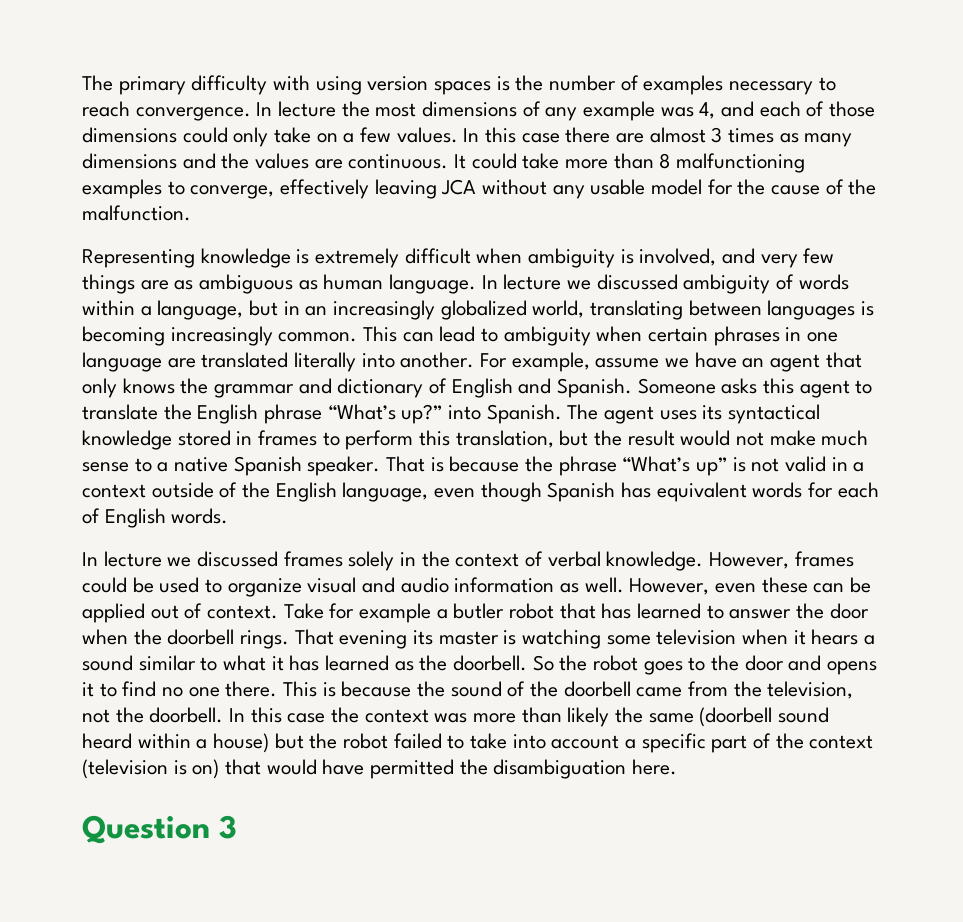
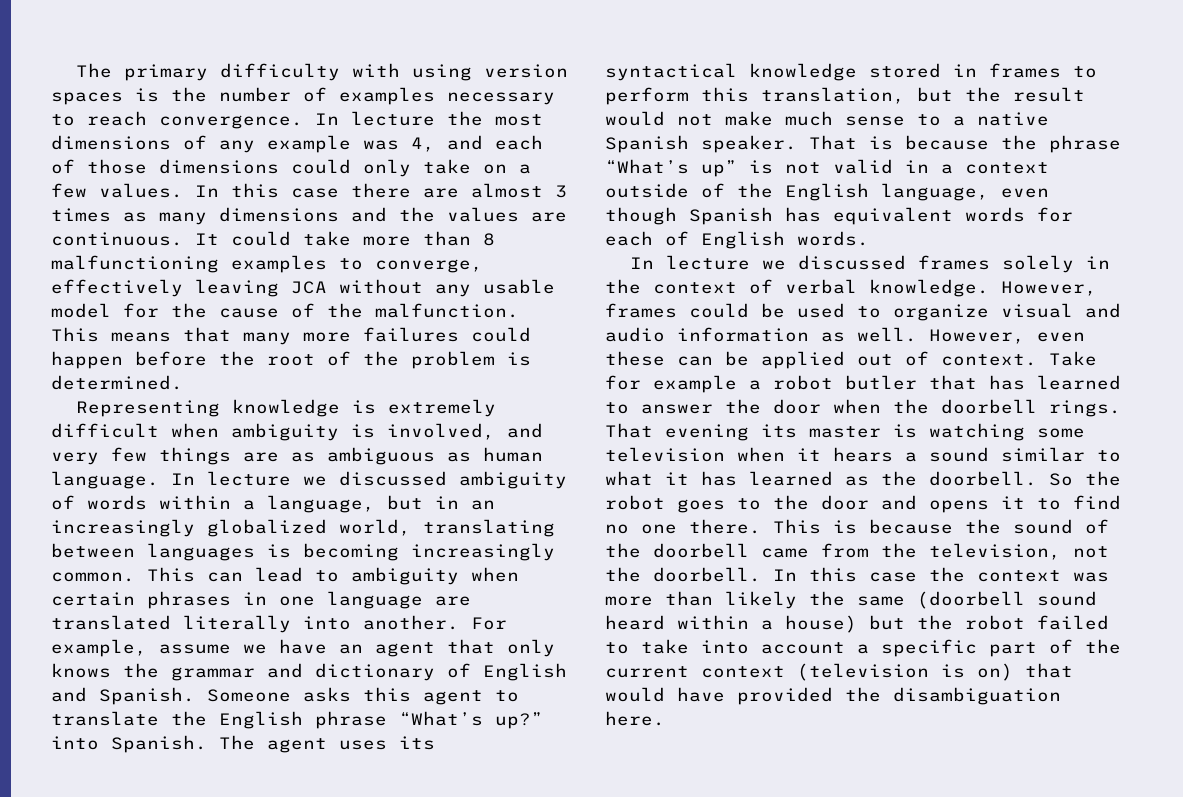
+ This means that many more failures could happen before the root of the problem is determined.
- Take for example a butler robot that has learned to answer the door when the doorbell rings.
+ Take for example a robot butler that has learned to answer the door when the doorbell rings.
- In this case the context was more than likely the same (doorbell sound heard within a house) but the robot failed to take into account a specific part of the context (television is on) that would have permitted the disambiguation here.
+ In this case the context was more than likely the same (doorbell sound heard within a house) but the robot failed to take into account a specific part of the current context (television is on) that would have provided the disambiguation here.
- Question 3

